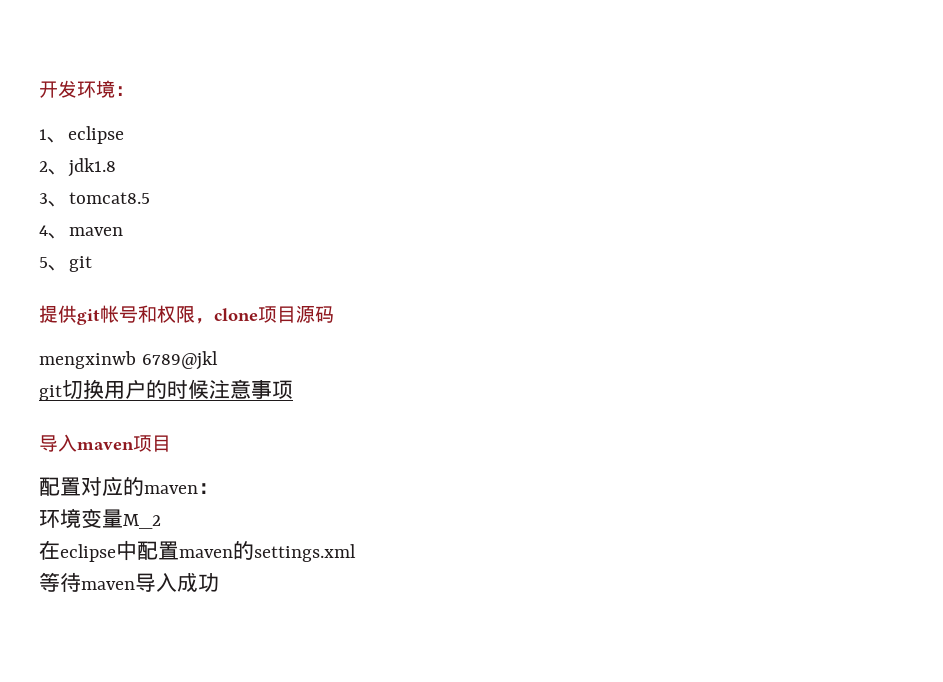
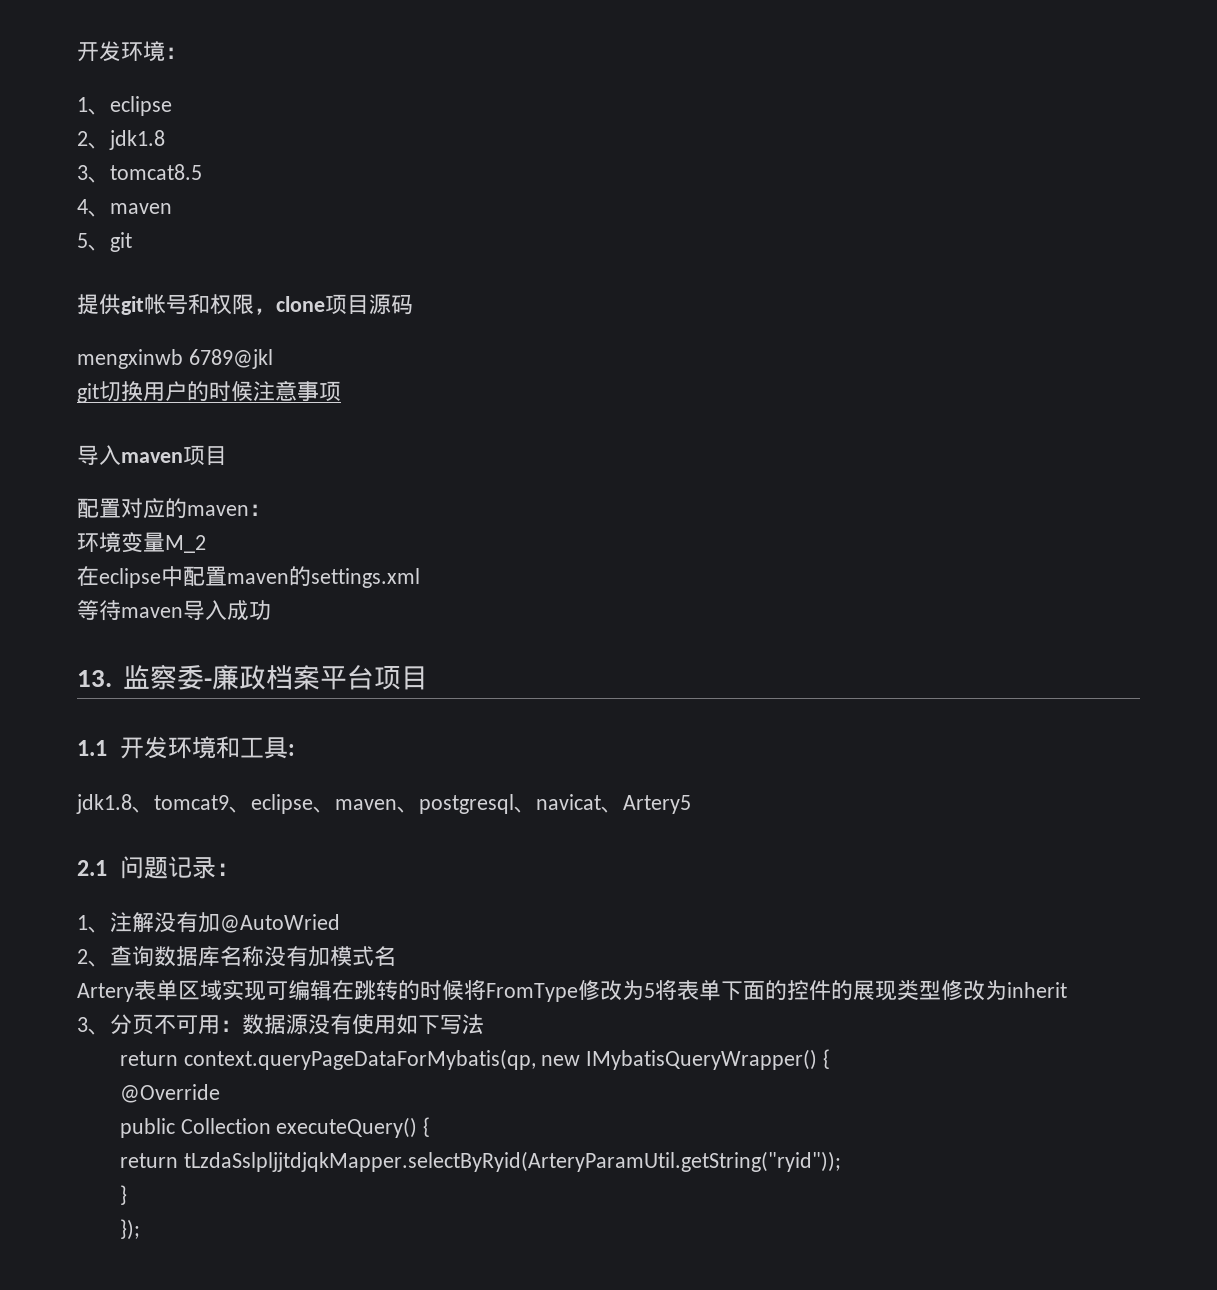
+ 13.监察委-廉政档案平台项目
+ 1.1开发环境和工具:
+ jdk1.8、tomcat9、eclipse、maven、postgresql、navicat、Artery5
+ 2.1问题记录：
+ 1、注解没有加@AutoWried
+ 2、查询数据库名称没有加模式名
+ Artery表单区域实现可编辑在跳转的时候将FromType修改为5将表单下面的控件的展现类型修改为inherit
+ 3、分页不可用：数据源没有使用如下写法
+ return context.queryPageDataForMybatis(qp, new IMybatisQueryWrapper() {
+ @Override
+ public Collection executeQuery() {
+ return tLzdaSslpljjtdjqkMapper.selectByRyid(ArteryParamUtil.getString("ryid"));
+ }
+ });

